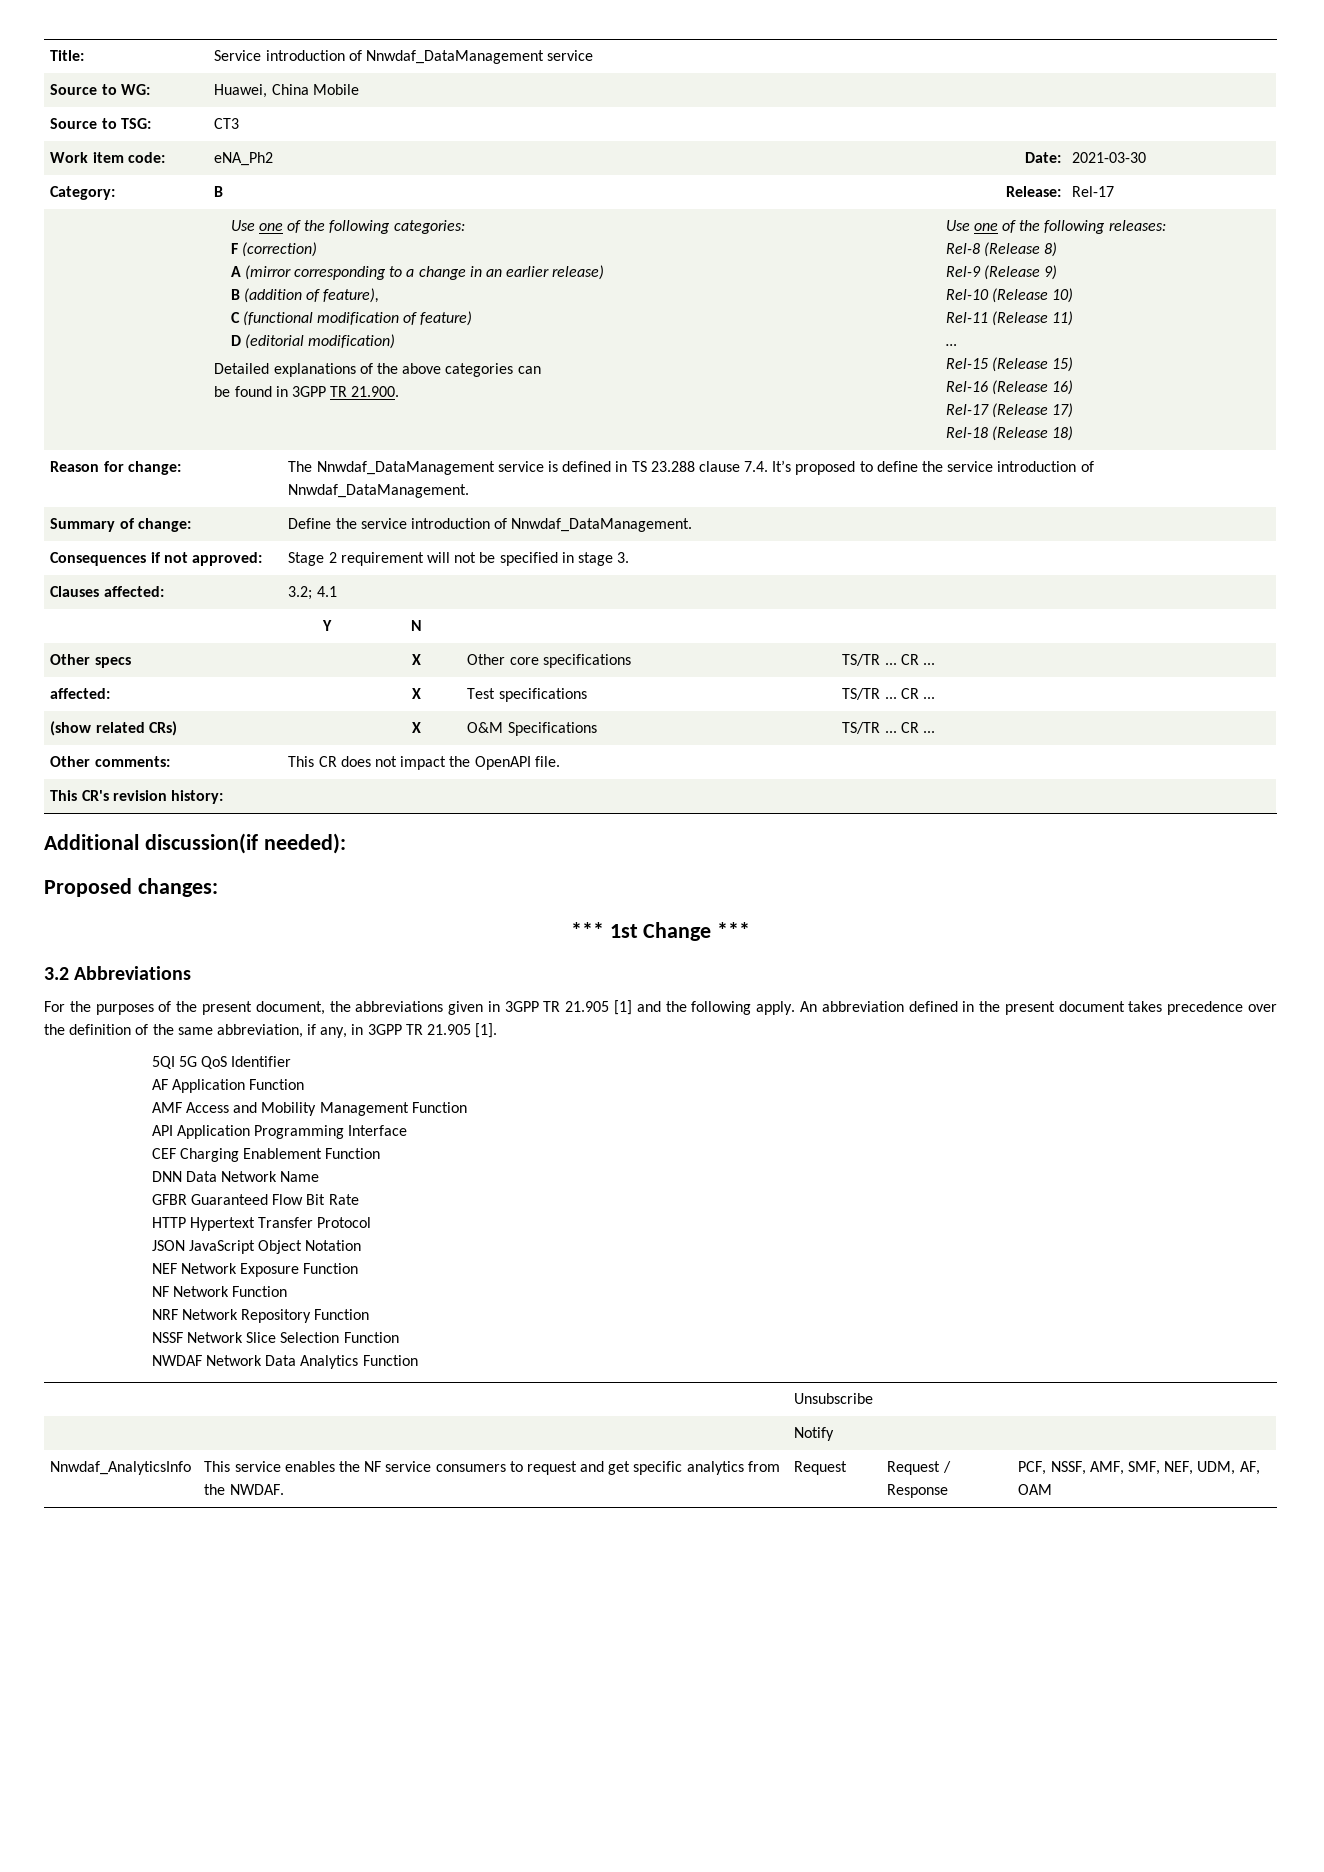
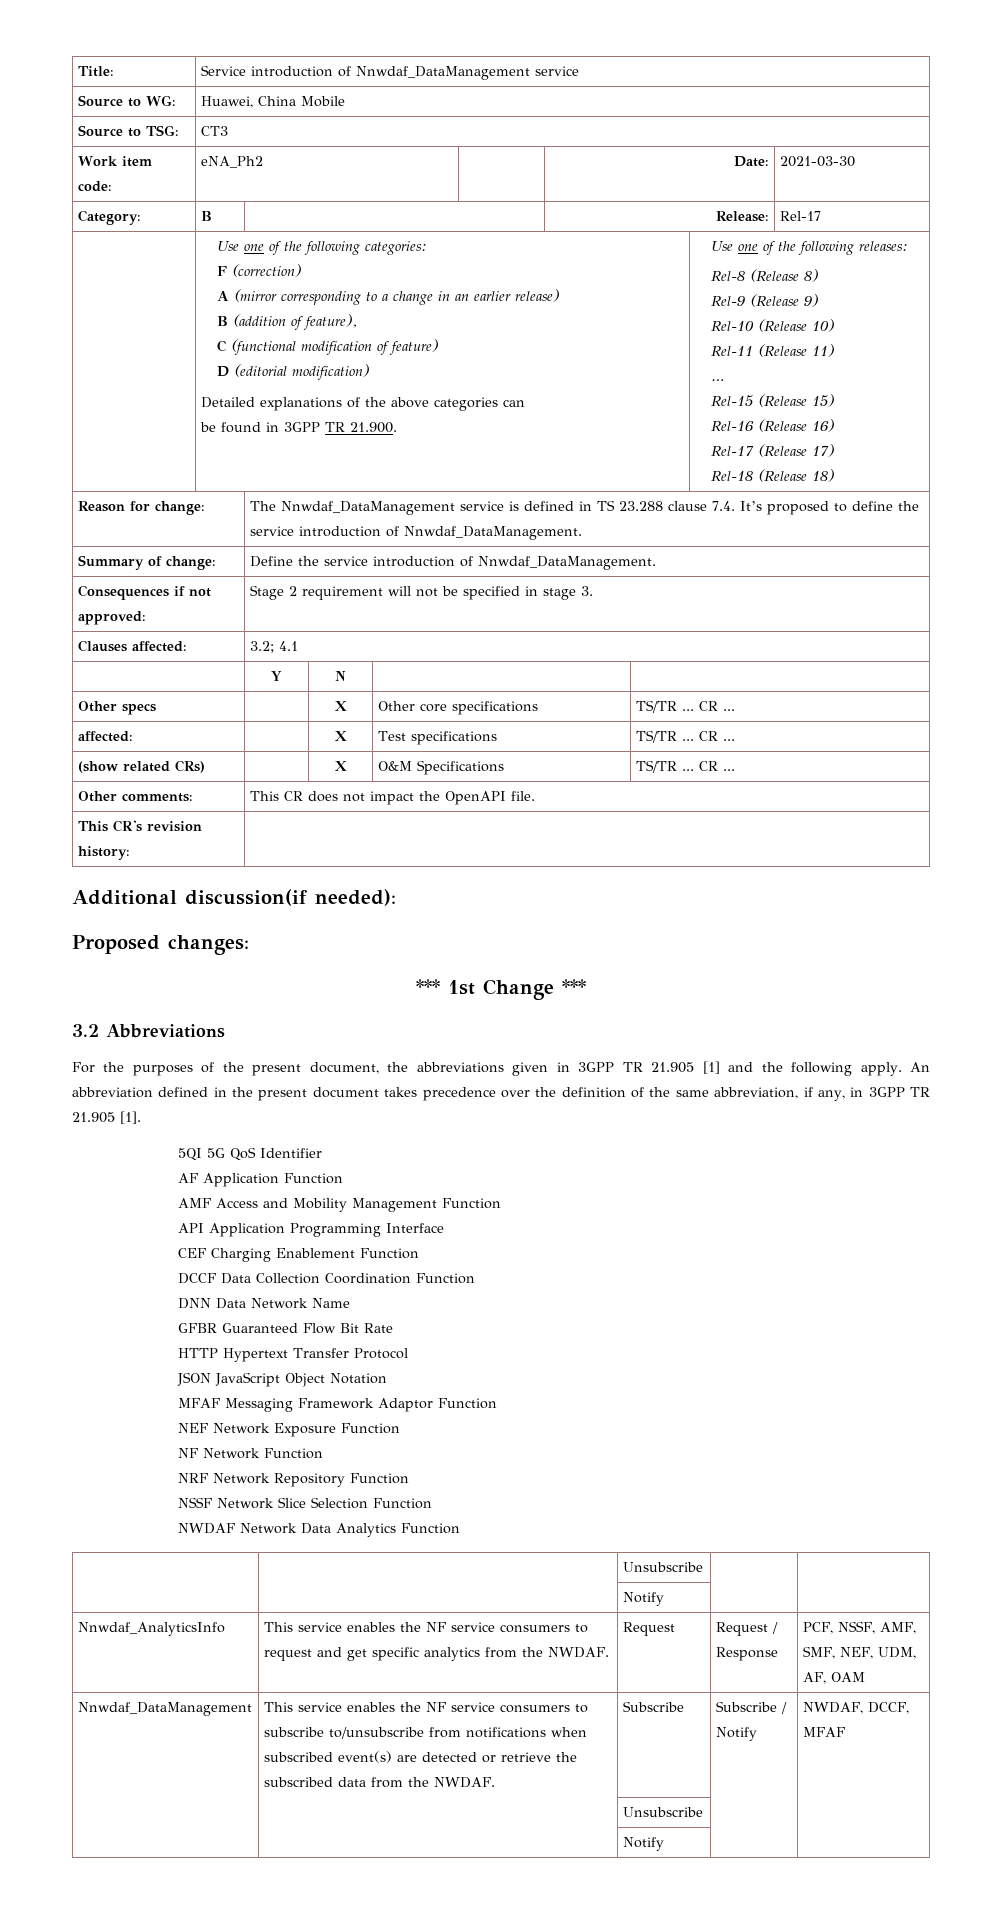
+ DCCF Data Collection Coordination Function
+ MFAF Messaging Framework Adaptor Function
+ Nnwdaf_DataManagement | This service enables the NF service consumers to subscribe to/unsubscribe from notifications when subscribed event(s) are detected or retrieve the subscribed data from the NWDAF. | Subscribe | Subscribe / Notify | NWDAF, DCCF, MFAF
+ | | Unsubscribe | |
+ | | Notify | |

